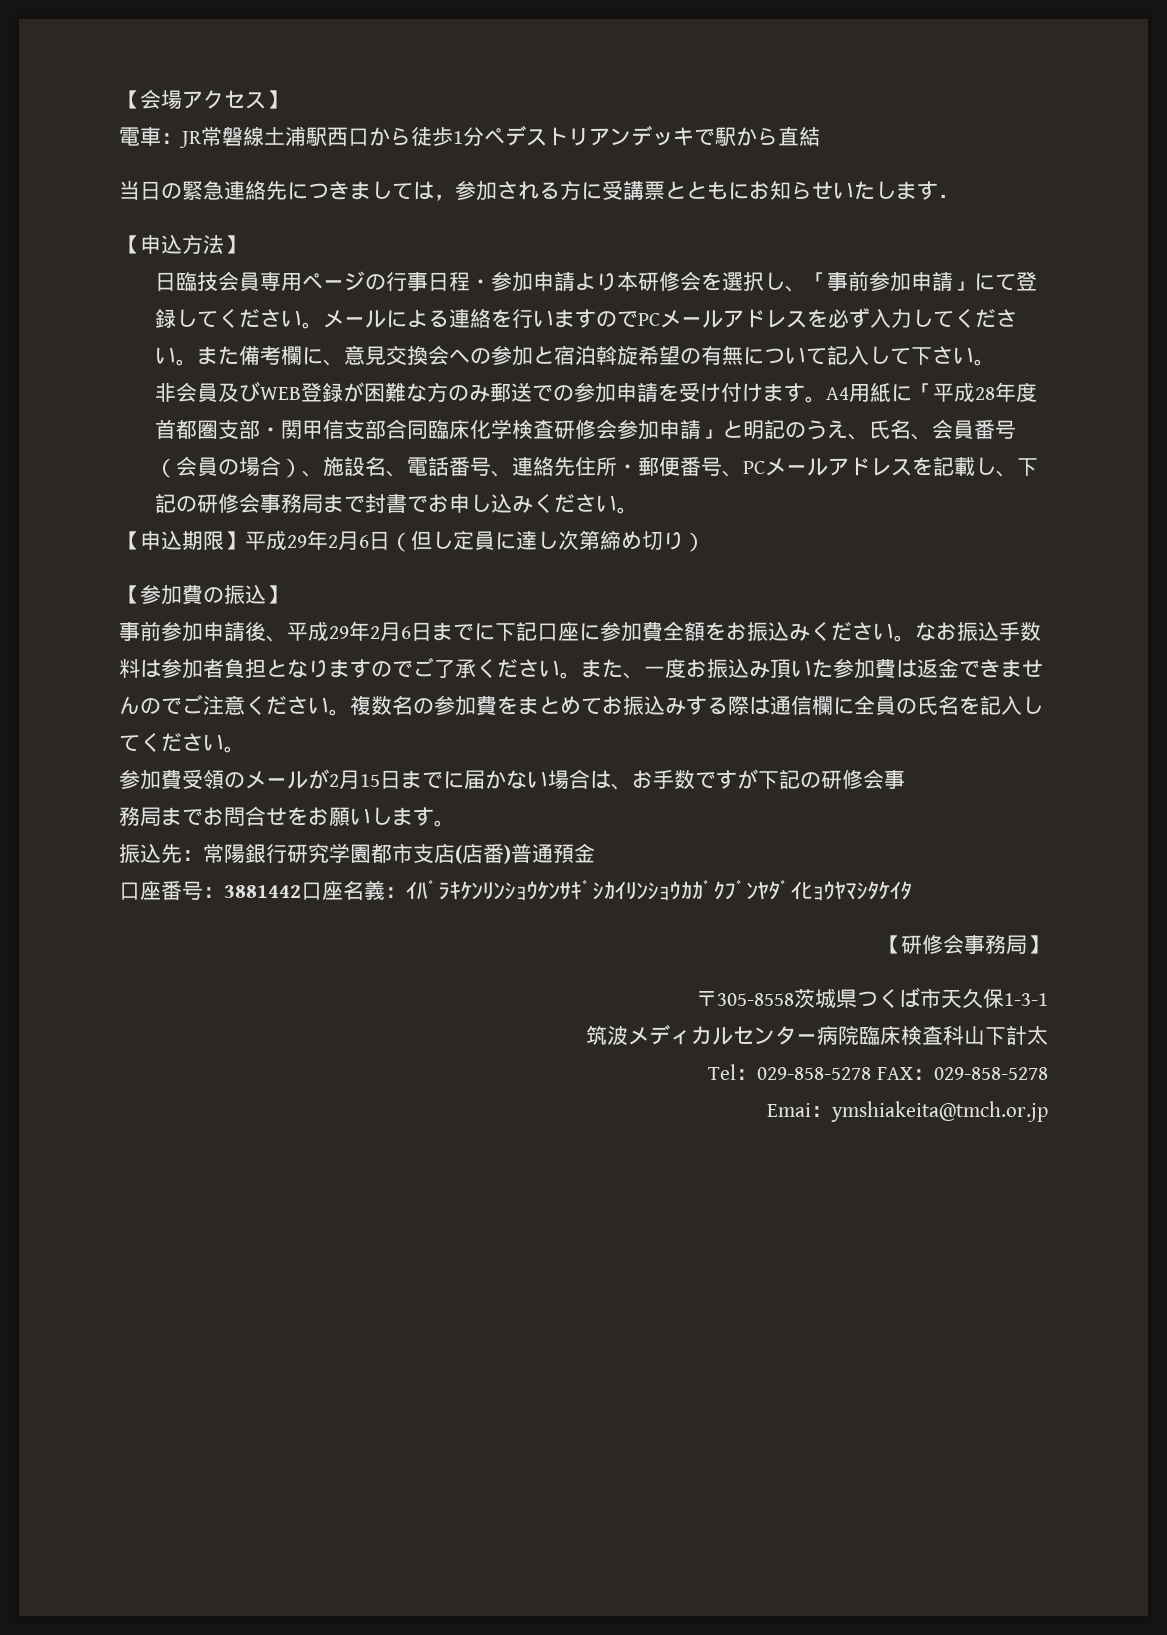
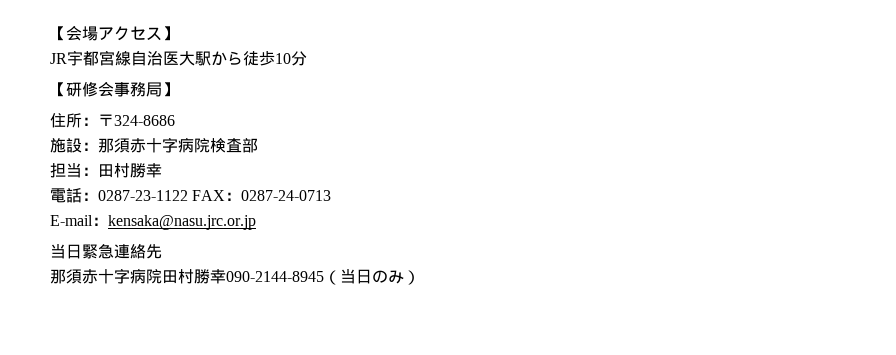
- 電車：JR常磐線土浦駅西口から徒歩1分ペデストリアンデッキで駅から直結
- 当日の緊急連絡先につきましては，参加される方に受講票とともにお知らせいたします．
- 【申込方法】
- 日臨技会員専用ページの行事日程・参加申請より本研修会を選択し、「事前参加申請」にて登録してください。メールによる連絡を行いますのでPCメールアドレスを必ず入力してください。また備考欄に、意見交換会への参加と宿泊斡旋希望の有無について記入して下さい。
- 非会員及びWEB登録が困難な方のみ郵送での参加申請を受け付けます。A4用紙に「平成28年度首都圏支部・関甲信支部合同臨床化学検査研修会参加申請」と明記のうえ、氏名、会員番号（会員の場合）、施設名、電話番号、連絡先住所・郵便番号、PCメールアドレスを記載し、下記の研修会事務局まで封書でお申し込みください。
- 【申込期限】平成29年2月6日（但し定員に達し次第締め切り）
- 【参加費の振込】
- 事前参加申請後、平成29年2月6日までに下記口座に参加費全額をお振込みください。なお振込手数料は参加者負担となりますのでご了承ください。また、一度お振込み頂いた参加費は返金できませんのでご注意ください。複数名の参加費をまとめてお振込みする際は通信欄に全員の氏名を記入してください。
- 参加費受領のメールが2月15日までに届かない場合は、お手数ですが下記の研修会事
- 務局までお問合せをお願いします。
- 振込先：常陽銀行研究学園都市支店(店番)普通預金
- 口座番号：3881442口座名義：ｲﾊﾞﾗｷｹﾝﾘﾝｼｮｳｹﾝｻｷﾞｼｶｲﾘﾝｼｮｳｶｶﾞｸﾌﾞﾝﾔﾀﾞｲﾋｮｳﾔﾏｼﾀｹｲﾀ
+ JR宇都宮線自治医大駅から徒歩10分
  【研修会事務局】
- 〒305-8558茨城県つくば市天久保1-3-1
- 筑波メディカルセンター病院臨床検査科山下計太
- Tel：029-858-5278 FAX：029-858-5278
- Emai：ymshiakeita@tmch.or.jp
+ 住所：〒324-8686
+ 施設：那須赤十字病院検査部
+ 担当：田村勝幸
+ 電話：0287-23-1122 FAX：0287-24-0713
+ E-mail：kensaka@nasu.jrc.or.jp
+ 当日緊急連絡先
+ 那須赤十字病院田村勝幸090-2144-8945（当日のみ）

